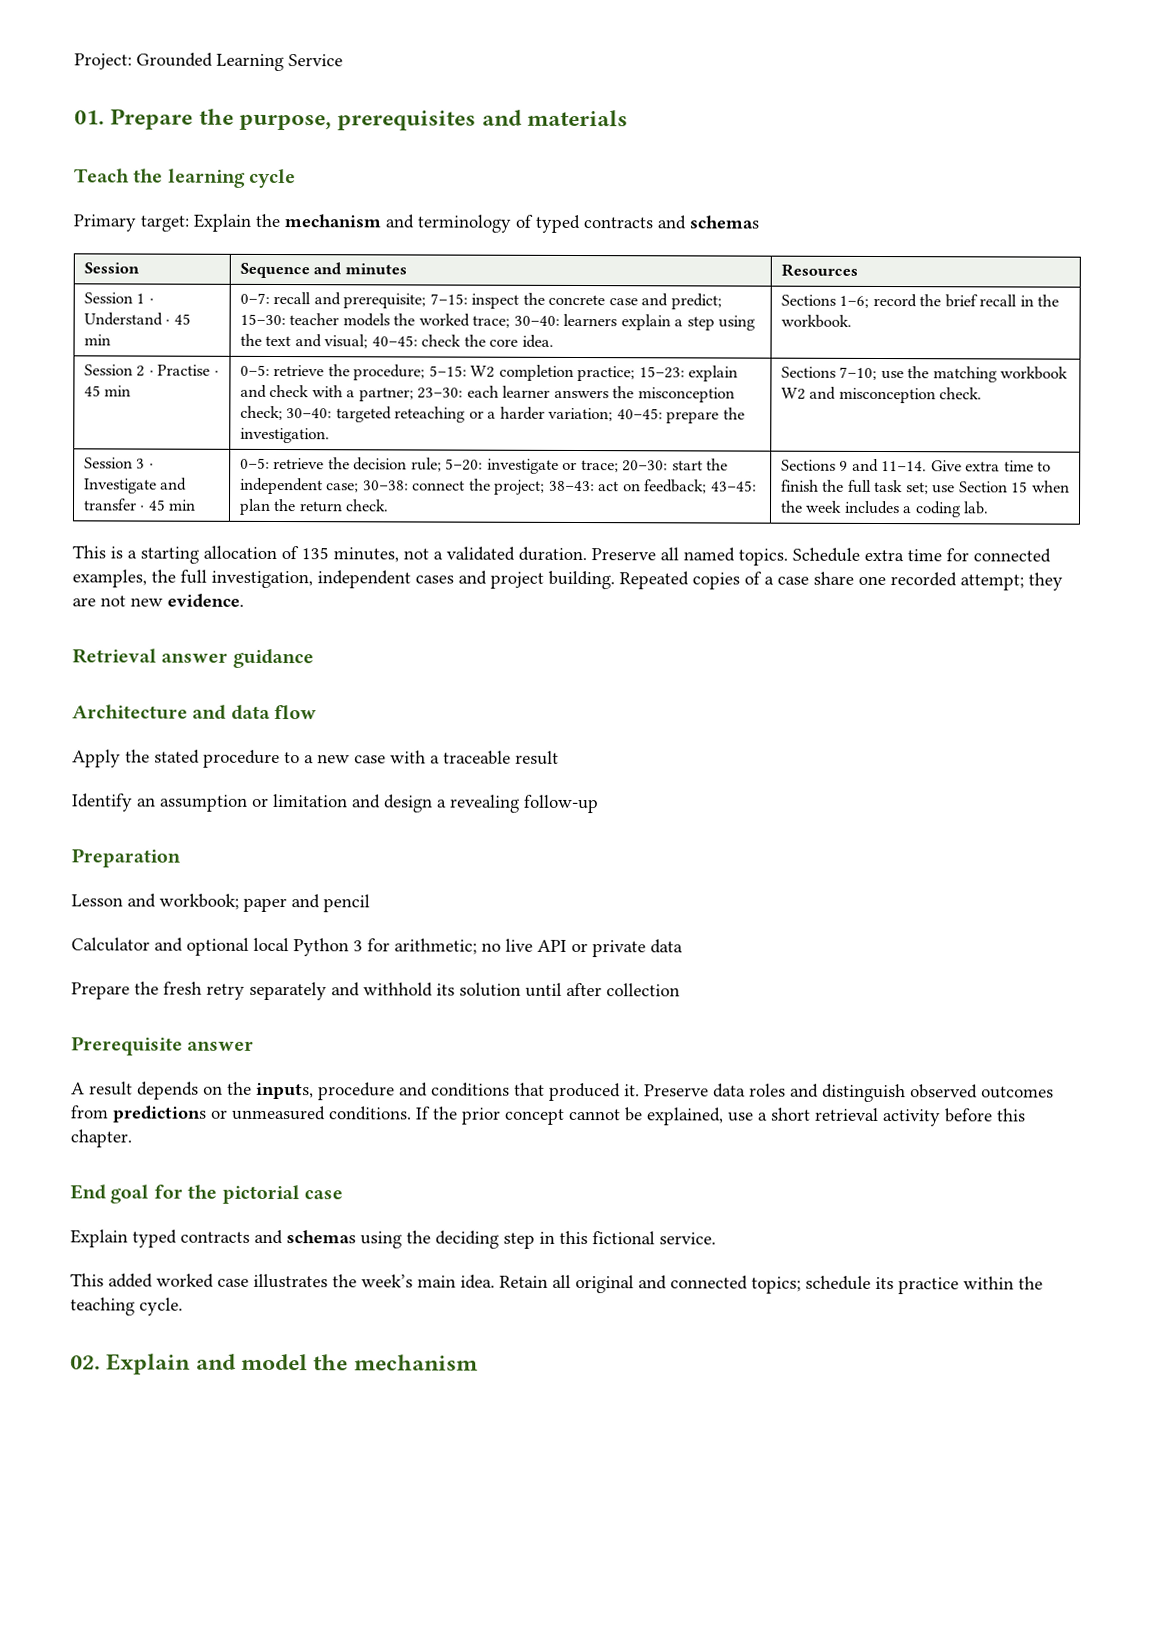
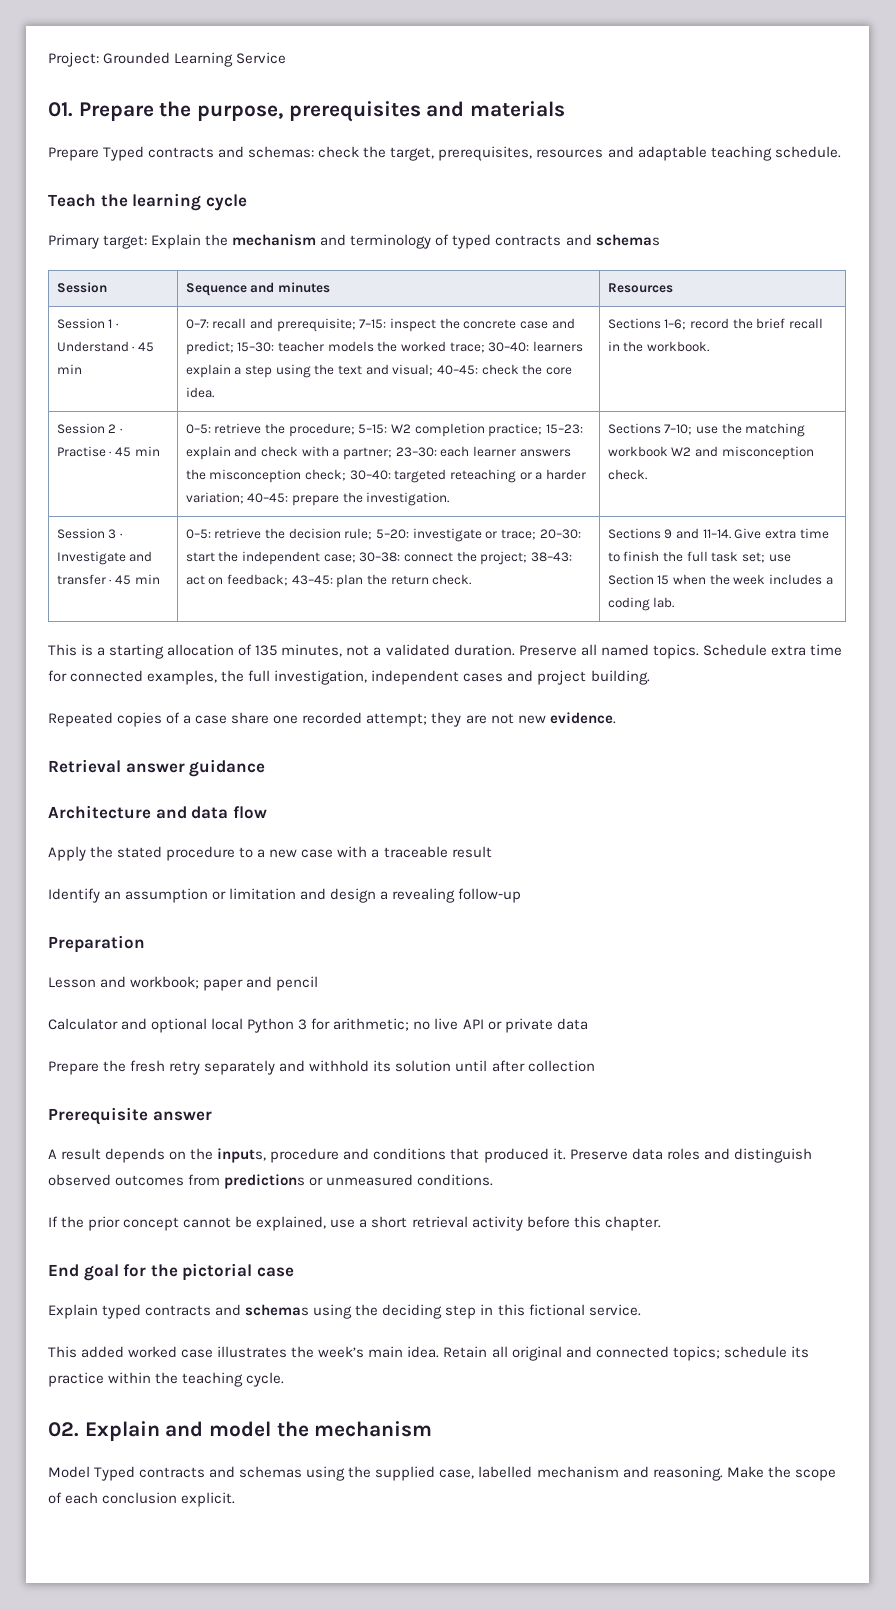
+ Prepare Typed contracts and schemas: check the target, prerequisites, resources and adaptable teaching schedule.
- Schedule extra time for connected examples, the full investigation, independent cases and project building. Repeated copies of a case share one recorded attempt; they are not new evidence.
+ Schedule extra time for connected examples, the full investigation, independent cases and project building.
+ Repeated copies of a case share one recorded attempt; they are not new evidence.
- Preserve data roles and distinguish observed outcomes from predictions or unmeasured conditions. If the prior concept cannot be explained, use a short retrieval activity before this chapter.
+ Preserve data roles and distinguish observed outcomes from predictions or unmeasured conditions.
+ If the prior concept cannot be explained, use a short retrieval activity before this chapter.
+ Model Typed contracts and schemas using the supplied case, labelled mechanism and reasoning. Make the scope of each conclusion explicit.

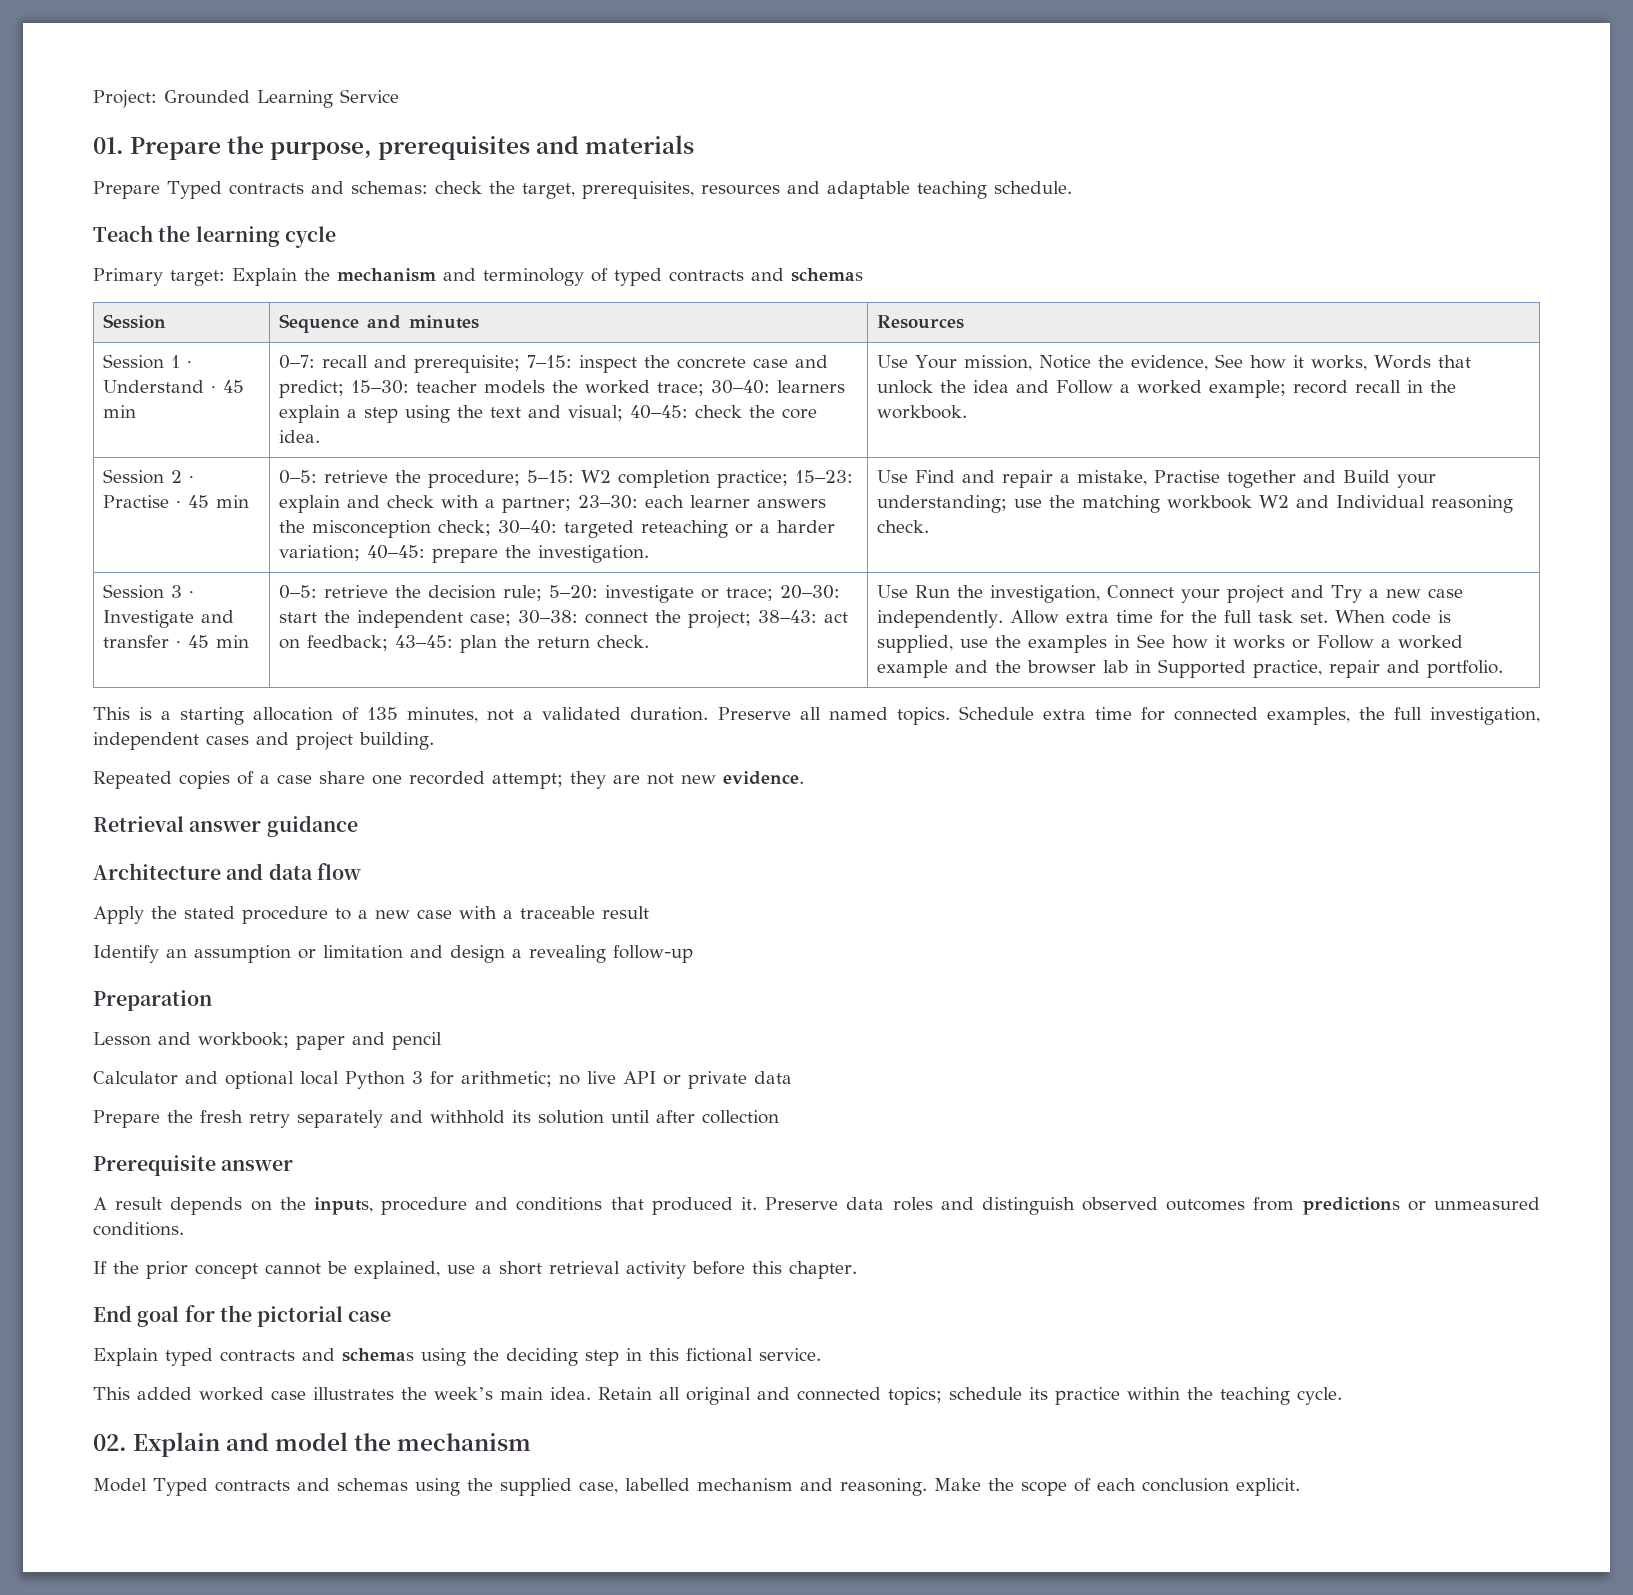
- Sections 1–6; record the brief recall in the workbook.
+ Use Your mission, Notice the evidence, See how it works, Words that unlock the idea and Follow a worked example; record recall in the workbook.
- Sections 7–10; use the matching workbook W2 and misconception check.
+ Use Find and repair a mistake, Practise together and Build your understanding; use the matching workbook W2 and Individual reasoning check.
- Sections 9 and 11–14. Give extra time to finish the full task set; use Section 15 when the week includes a coding lab.
+ Use Run the investigation, Connect your project and Try a new case independently. Allow extra time for the full task set. When code is supplied, use the examples in See how it works or Follow a worked example and the browser lab in Supported practice, repair and portfolio.

